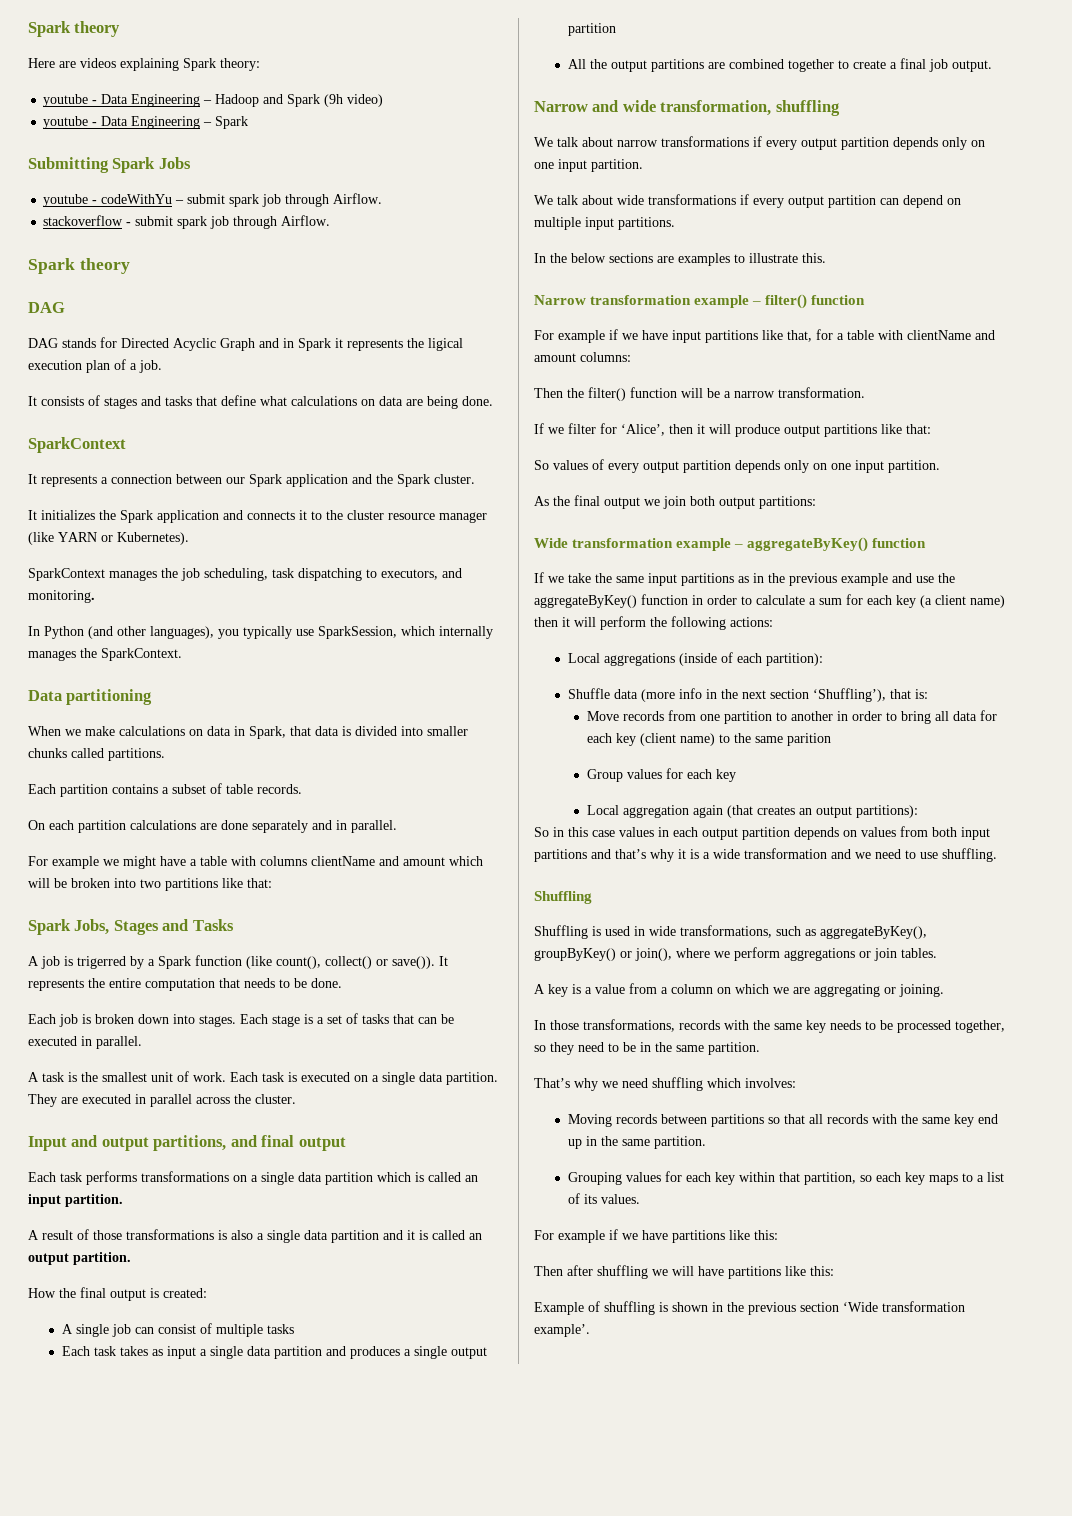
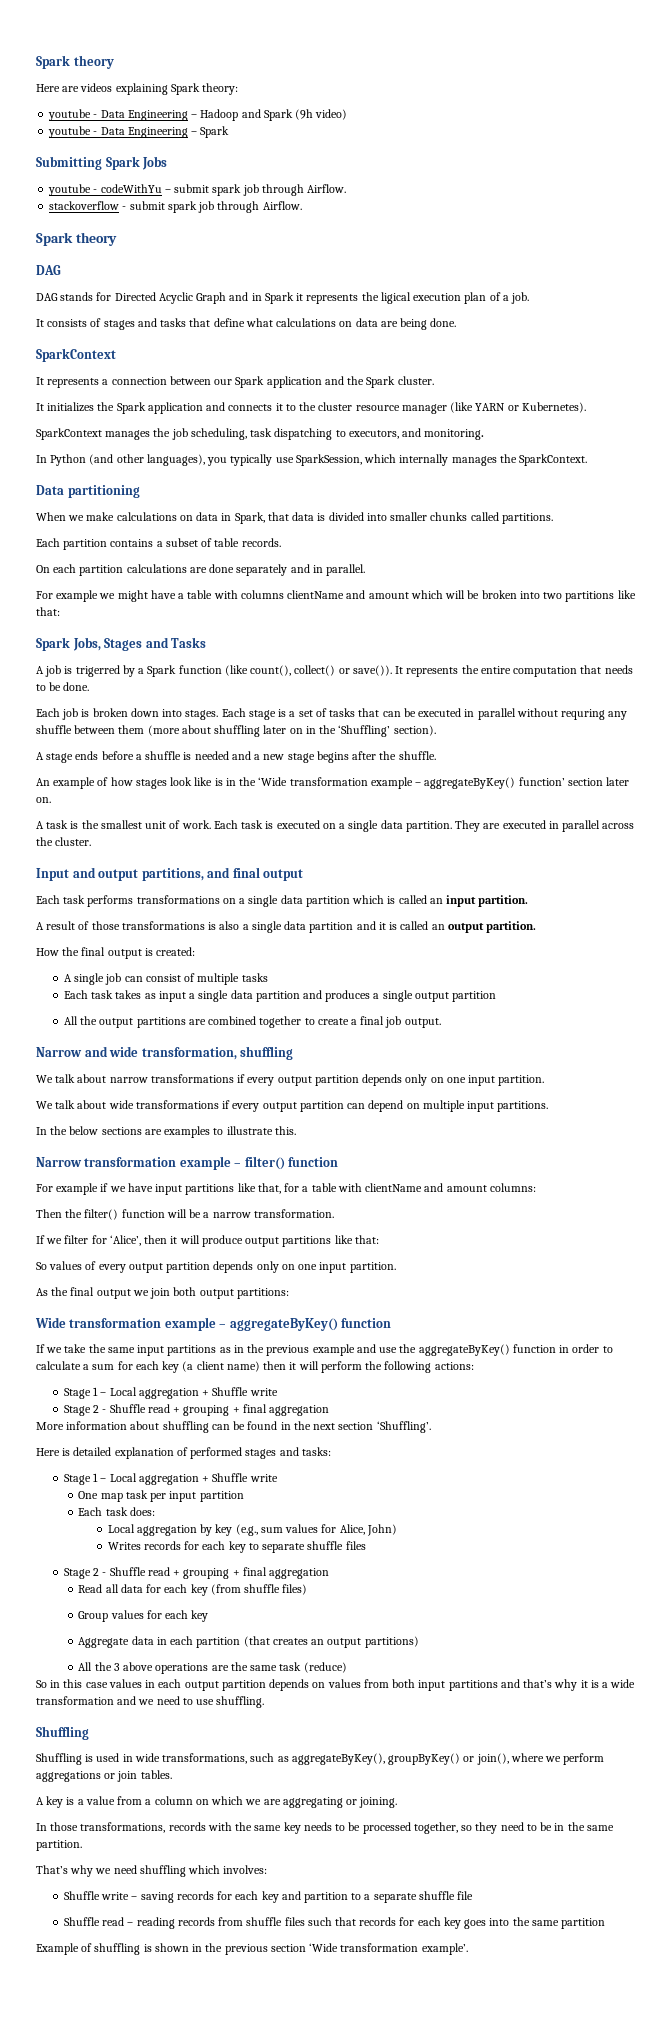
- Each stage is a set of tasks that can be executed in parallel.
+ Each stage is a set of tasks that can be executed in parallel without requring any shuffle between them (more about shuffling later on in the ‘Shuffling’ section).
+ A stage ends before a shuffle is needed and a new stage begins after the shuffle.
+ An example of how stages look like is in the ‘Wide transformation example – aggregateByKey() function’ section later on.
  If we take the same input partitions as in the previous example and use the aggregateByKey() function in order to calculate a sum for each key (a client name) then it will perform the following actions:
- Local aggregations (inside of each partition):
- Shuffle data (more info in the next section ‘Shuffling’), that is:
- Move records from one partition to another in order to bring all data for each key (client name) to the same parition
+ Stage 1 – Local aggregation + Shuffle write
+ Stage 2 - Shuffle read + grouping + final aggregation
+ More information about shuffling can be found in the next section ‘Shuffling’.
+ Here is detailed explanation of performed stages and tasks:
+ Stage 1 – Local aggregation + Shuffle write
+ One map task per input partition
+ Each task does:
+ Local aggregation by key (e.g., sum values for Alice, John)
+ Writes records for each key to separate shuffle files
+ Stage 2 - Shuffle read + grouping + final aggregation
+ Read all data for each key (from shuffle files)
- Local aggregation again (that creates an output partitions):
+ Aggregate data in each partition (that creates an output partitions)
+ All the 3 above operations are the same task (reduce)
- Moving records between partitions so that all records with the same key end up in the same partition.
- Grouping values for each key within that partition, so each key maps to a list of its values.
- For example if we have partitions like this:
- Then after shuffling we will have partitions like this:
+ Shuffle write – saving records for each key and partition to a separate shuffle file
+ Shuffle read – reading records from shuffle files such that records for each key goes into the same partition

